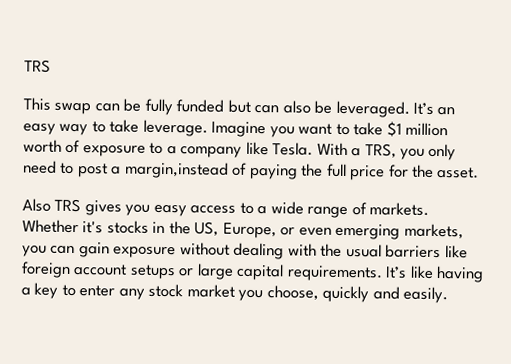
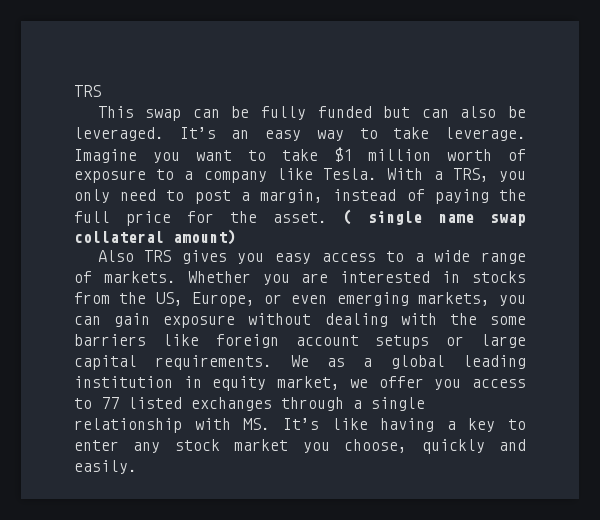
- With a TRS, you only need to post a margin,instead of paying the full price for the asset.
+ With a TRS, you only need to post a margin, instead of paying the full price for the asset. ( single name swap collateral amount)
- Whether it's stocks in the US, Europe, or even emerging markets, you can gain exposure without dealing with the usual barriers like foreign account setups or large capital requirements.
+ Whether you are interested in stocks from the US, Europe, or even emerging markets, you can gain exposure without dealing with the some barriers like foreign account setups or large capital requirements.
- It’s like having a key to enter any stock market you choose, quickly and easily.
+ We as a global leading institution in equity market, we offer you access to 77 listed exchanges through a single relationship with MS. It’s like having a key to enter any stock market you choose, quickly and easily.

